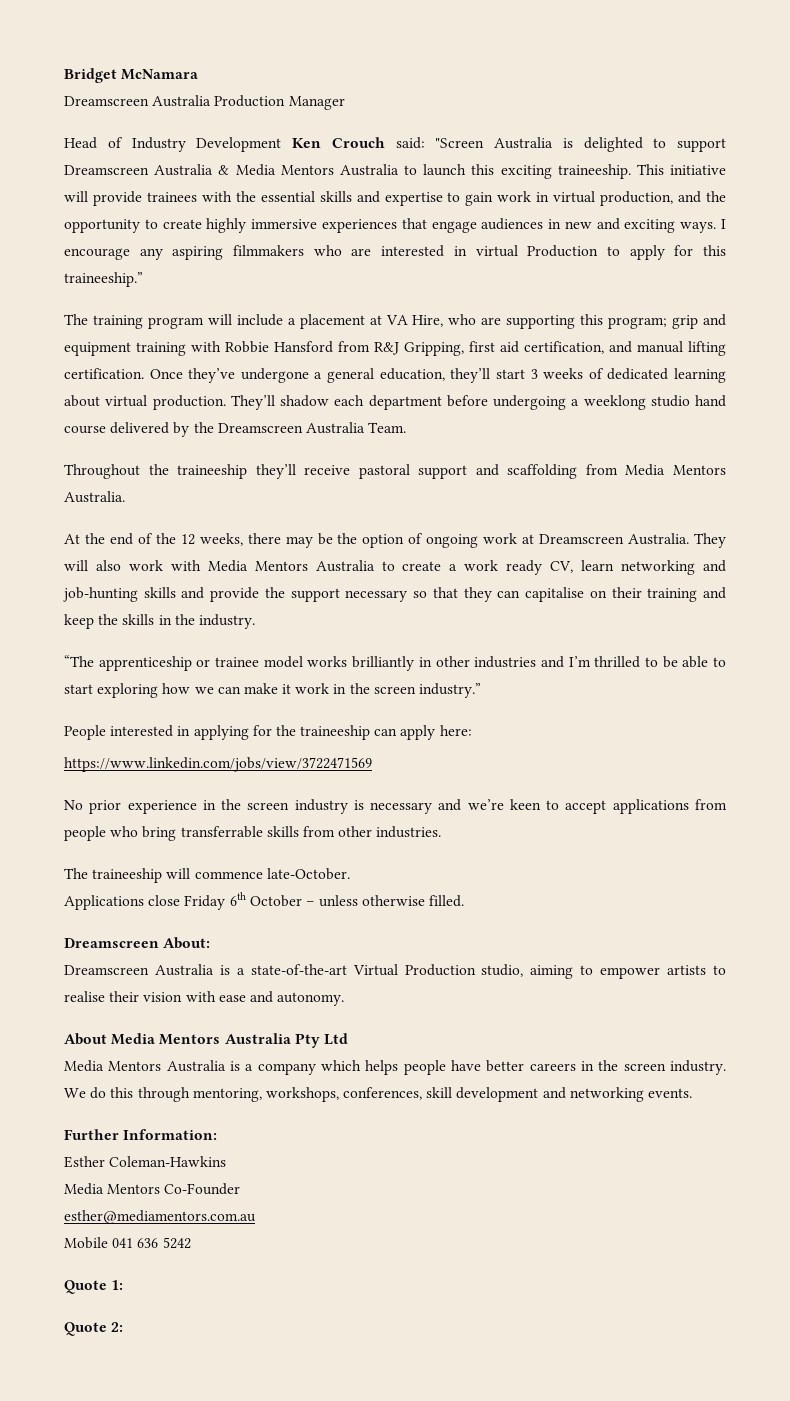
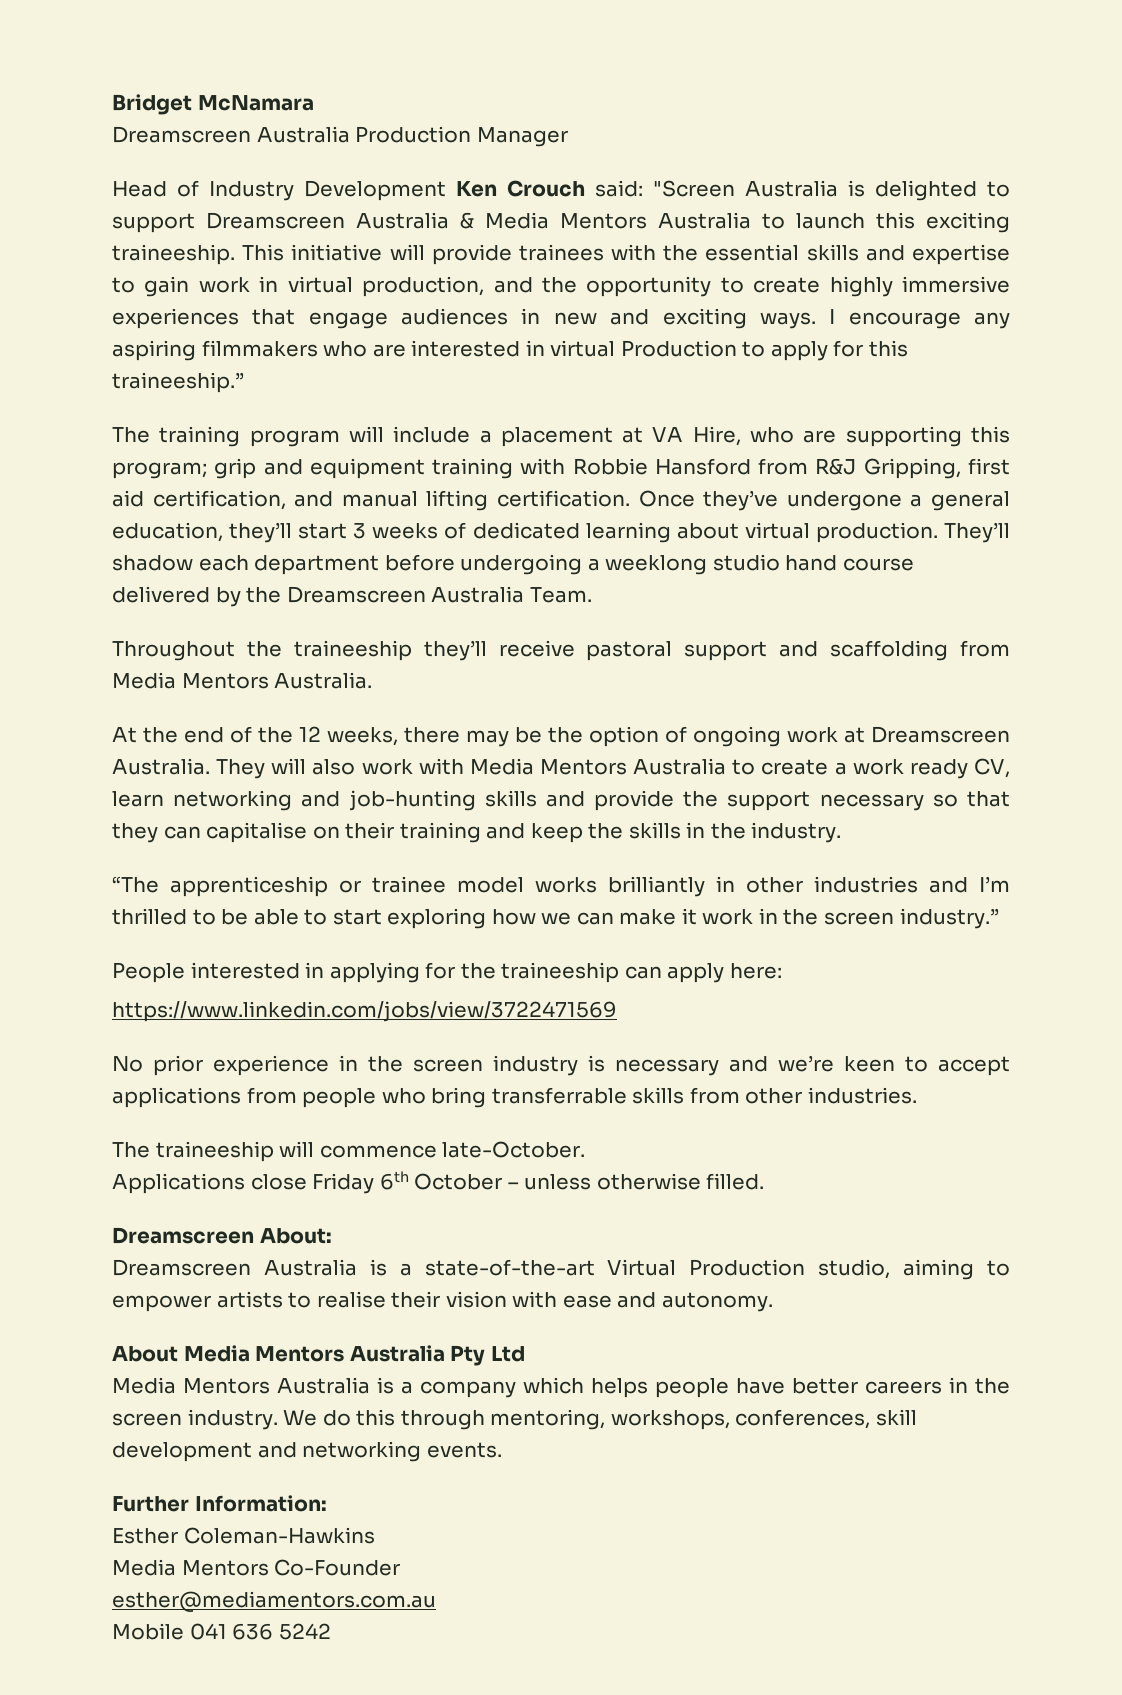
- Quote 1:
- Quote 2:

